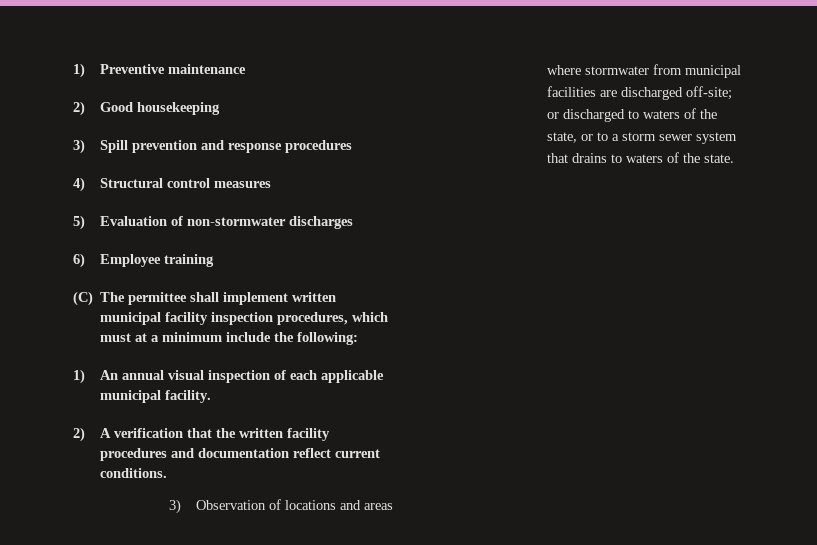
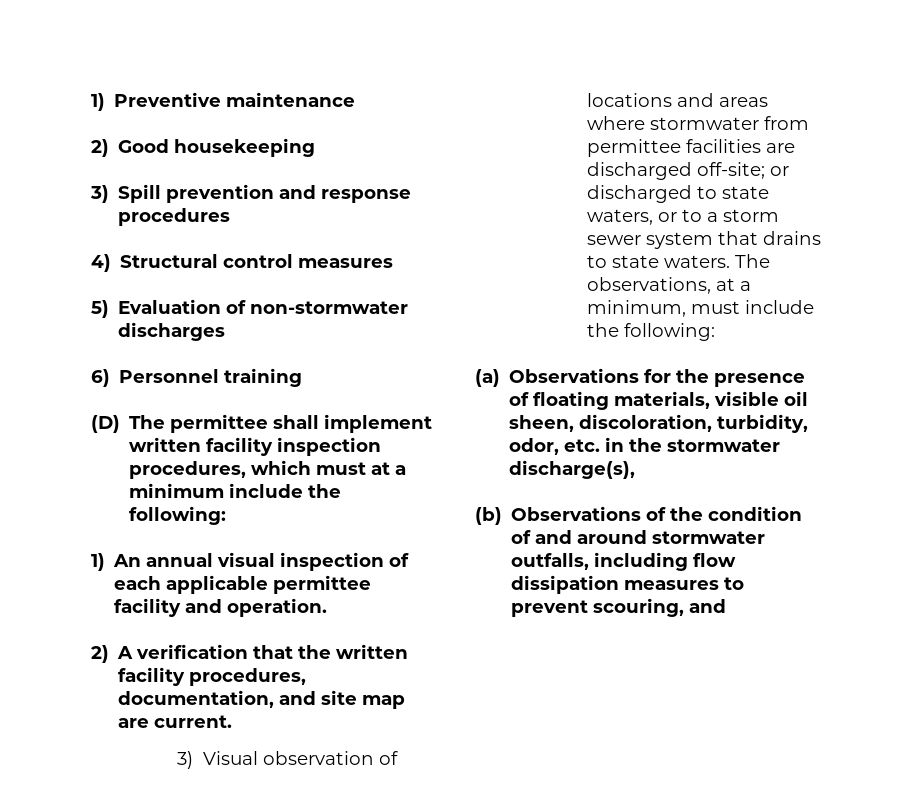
- 6) Employee training
+ 6) Personnel training
- (C) The permittee shall implement written municipal facility inspection procedures, which must at a minimum include the following:
+ (D) The permittee shall implement written facility inspection procedures, which must at a minimum include the following:
- 1) An annual visual inspection of each applicable municipal facility.
+ 1) An annual visual inspection of each applicable permittee facility and operation.
- 2) A verification that the written facility procedures and documentation reflect current conditions.
- 3) Observation of locations and areas where stormwater from municipal facilities are discharged off-site; or discharged to waters of the state, or to a storm sewer system that drains to waters of the state.
+ 2) A verification that the written facility procedures, documentation, and site map are current.
+ 3) Visual observation of locations and areas where stormwater from permittee facilities are discharged off-site; or discharged to state waters, or to a storm sewer system that drains to state waters. The observations, at a minimum, must include the following:
+ (a) Observations for the presence of floating materials, visible oil sheen, discoloration, turbidity, odor, etc. in the stormwater discharge(s),
+ (b) Observations of the condition of and around stormwater outfalls, including flow dissipation measures to prevent scouring, and

